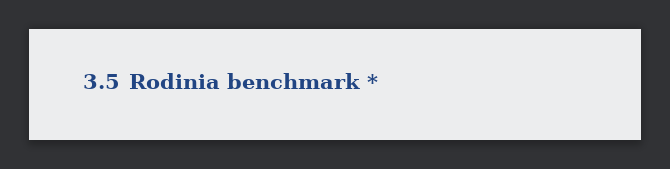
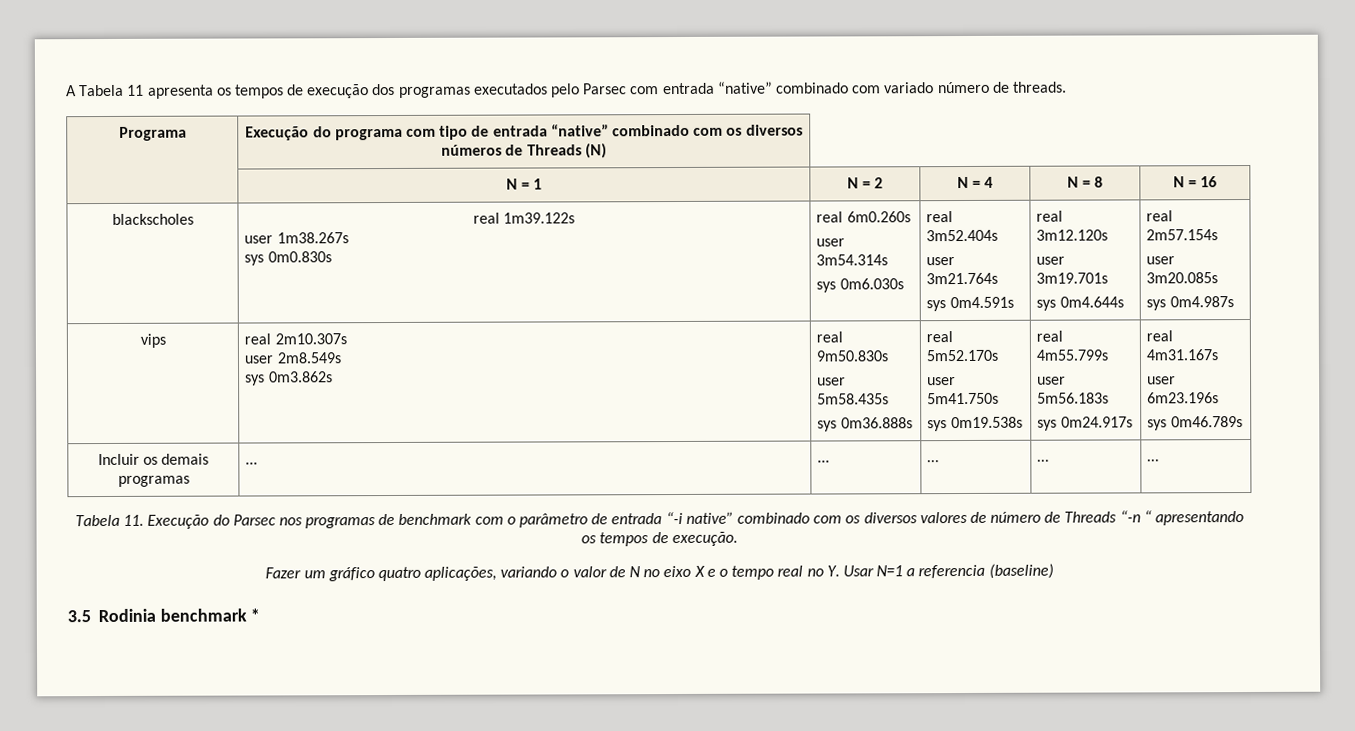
+ A Tabela 11 apresenta os tempos de execução dos programas executados pelo Parsec com entrada “native” combinado com variado número de threads.
+ Programa | Execução do programa com tipo de entrada “native” combinado com os diversos números de Threads (N)
+ | N = 1 | N = 2 | N = 4 | N = 8 | N = 16
+ blackscholes | real 1m39.122s
+ user 1m38.267s
+ sys 0m0.830s | real 6m0.260s
+ user 3m54.314s
+ sys 0m6.030s | real 3m52.404s
+ user 3m21.764s
+ sys 0m4.591s | real 3m12.120s
+ user 3m19.701s
+ sys 0m4.644s | real 2m57.154s
+ user 3m20.085s
+ sys 0m4.987s
+ vips | real 2m10.307s
+ user 2m8.549s
+ sys 0m3.862s | real 9m50.830s
+ user 5m58.435s
+ sys 0m36.888s | real 5m52.170s
+ user 5m41.750s
+ sys 0m19.538s | real 4m55.799s
+ user 5m56.183s
+ sys 0m24.917s | real 4m31.167s
+ user 6m23.196s
+ sys 0m46.789s
+ Incluir os demais programas | ... | ... | … | … | …
+ Tabela 11. Execução do Parsec nos programas de benchmark com o parâmetro de entrada “-i native” combinado com os diversos valores de número de Threads “-n “ apresentando os tempos de execução.
+ Fazer um gráfico quatro aplicações, variando o valor de N no eixo X e o tempo real no Y. Usar N=1 a referencia (baseline)

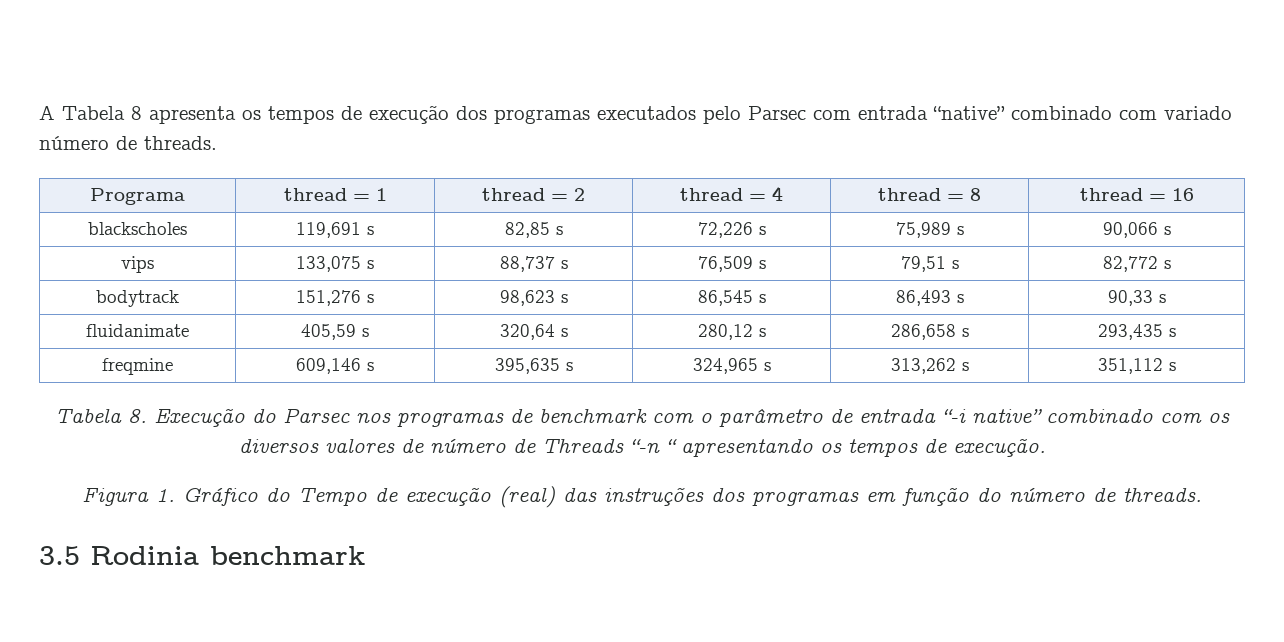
- A Tabela 11 apresenta os tempos de execução dos programas executados pelo Parsec com entrada “native” combinado com variado número de threads.
+ A Tabela 8 apresenta os tempos de execução dos programas executados pelo Parsec com entrada “native” combinado com variado número de threads.
- Programa | Execução do programa com tipo de entrada “native” combinado com os diversos números de Threads (N)
- | N = 1 | N = 2 | N = 4 | N = 8 | N = 16
+ Programa | thread = 1 | thread = 2 | thread = 4 | thread = 8 | thread = 16
- blackscholes | real 1m39.122s
- user 1m38.267s
- sys 0m0.830s | real 6m0.260s
- user 3m54.314s
- sys 0m6.030s | real 3m52.404s
- user 3m21.764s
- sys 0m4.591s | real 3m12.120s
- user 3m19.701s
- sys 0m4.644s | real 2m57.154s
- user 3m20.085s
- sys 0m4.987s
- vips | real 2m10.307s
- user 2m8.549s
- sys 0m3.862s | real 9m50.830s
- user 5m58.435s
- sys 0m36.888s | real 5m52.170s
- user 5m41.750s
- sys 0m19.538s | real 4m55.799s
- user 5m56.183s
- sys 0m24.917s | real 4m31.167s
- user 6m23.196s
- sys 0m46.789s
- Incluir os demais programas | ... | ... | … | … | …
- Tabela 11. Execução do Parsec nos programas de benchmark com o parâmetro de entrada “-i native” combinado com os diversos valores de número de Threads “-n “ apresentando os tempos de execução.
+ blackscholes | 119,691 s | 82,85 s | 72,226 s | 75,989 s | 90,066 s
+ vips | 133,075 s | 88,737 s | 76,509 s | 79,51 s | 82,772 s
+ bodytrack | 151,276 s | 98,623 s | 86,545 s | 86,493 s | 90,33 s
+ fluidanimate | 405,59 s | 320,64 s | 280,12 s | 286,658 s | 293,435 s
+ freqmine | 609,146 s | 395,635 s | 324,965 s | 313,262 s | 351,112 s
+ Tabela 8. Execução do Parsec nos programas de benchmark com o parâmetro de entrada “-i native” combinado com os diversos valores de número de Threads “-n “ apresentando os tempos de execução.
- Fazer um gráfico quatro aplicações, variando o valor de N no eixo X e o tempo real no Y. Usar N=1 a referencia (baseline)
+ Figura 1. Gráfico do Tempo de execução (real) das instruções dos programas em função do número de threads.
- 3.5 Rodinia benchmark *
+ 3.5 Rodinia benchmark

